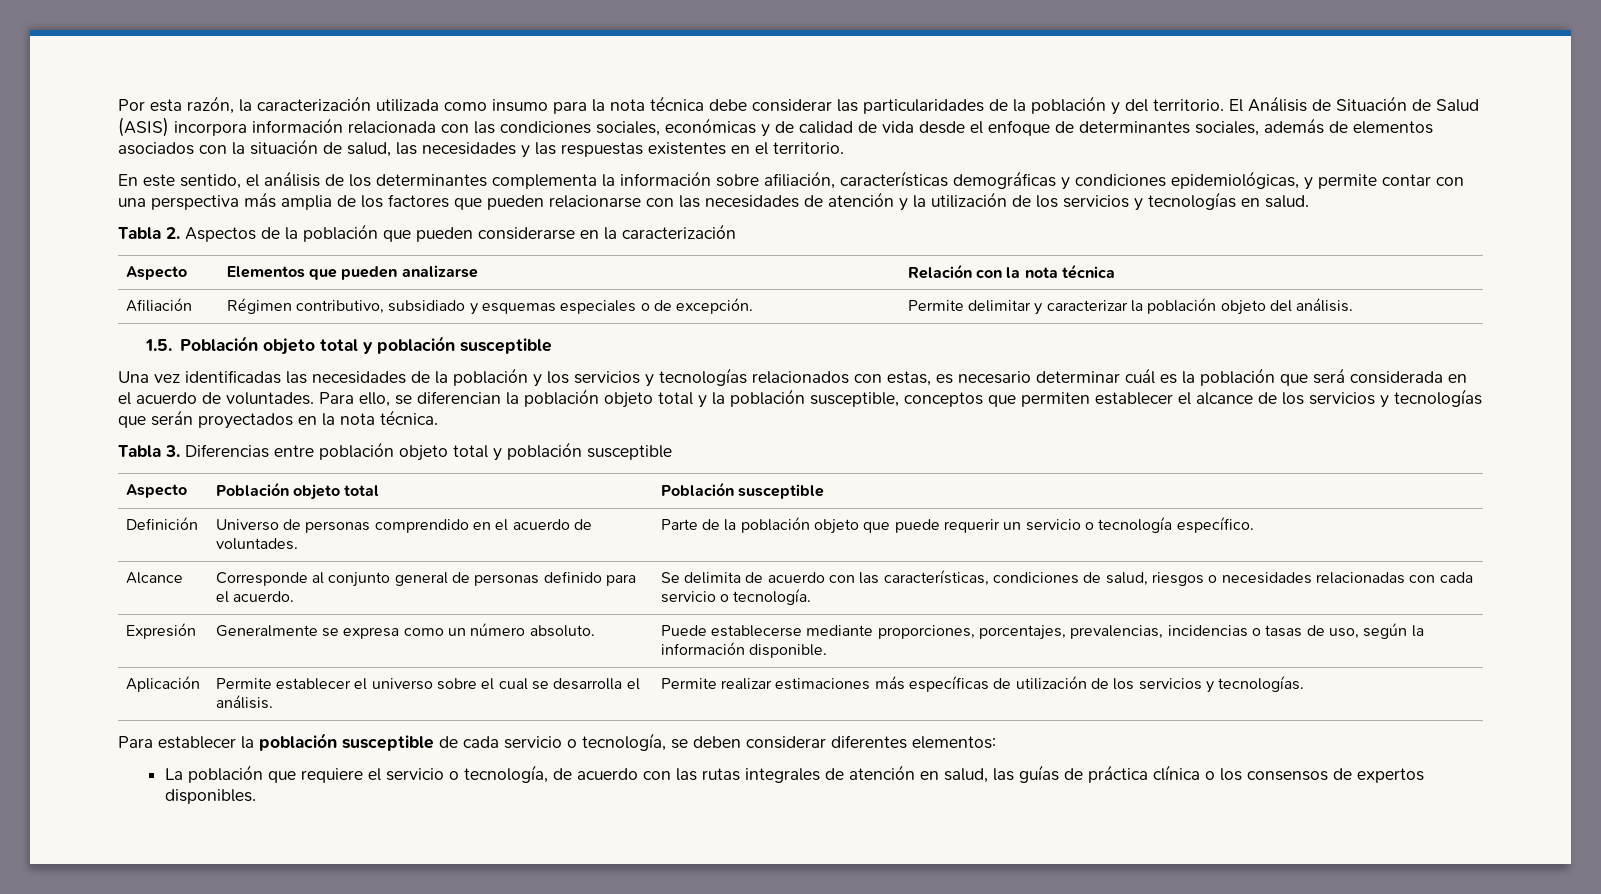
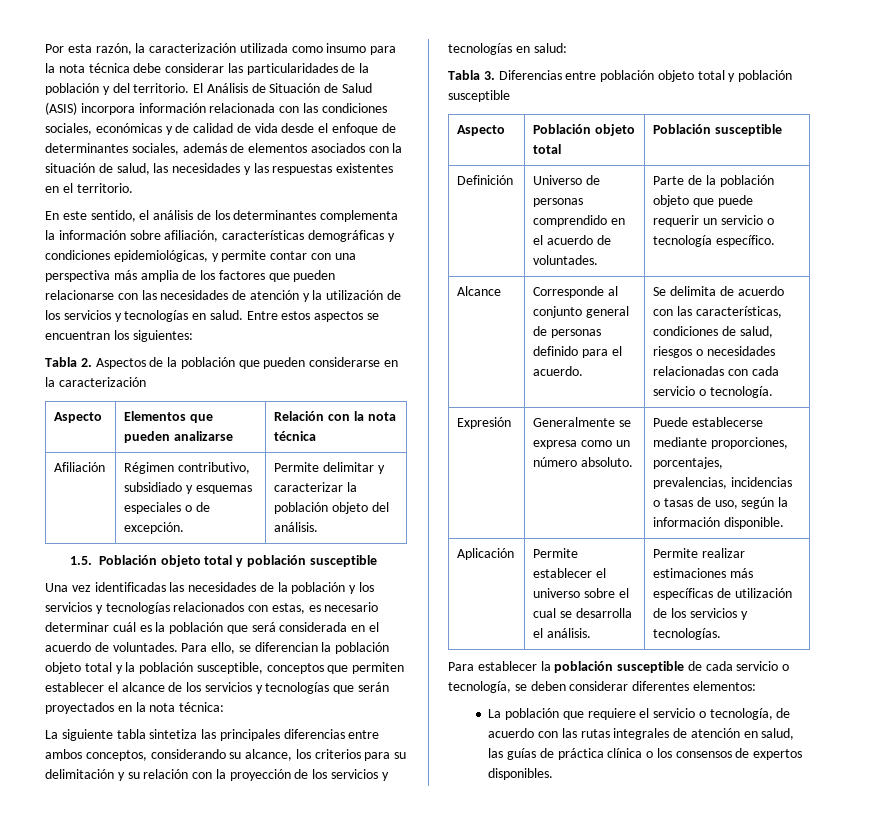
+ Entre estos aspectos se encuentran los siguientes:
- Para ello, se diferencian la población objeto total y la población susceptible, conceptos que permiten establecer el alcance de los servicios y tecnologías que serán proyectados en la nota técnica.
+ Para ello, se diferencian la población objeto total y la población susceptible, conceptos que permiten establecer el alcance de los servicios y tecnologías que serán proyectados en la nota técnica:
+ La siguiente tabla sintetiza las principales diferencias entre ambos conceptos, considerando su alcance, los criterios para su delimitación y su relación con la proyección de los servicios y tecnologías en salud:

